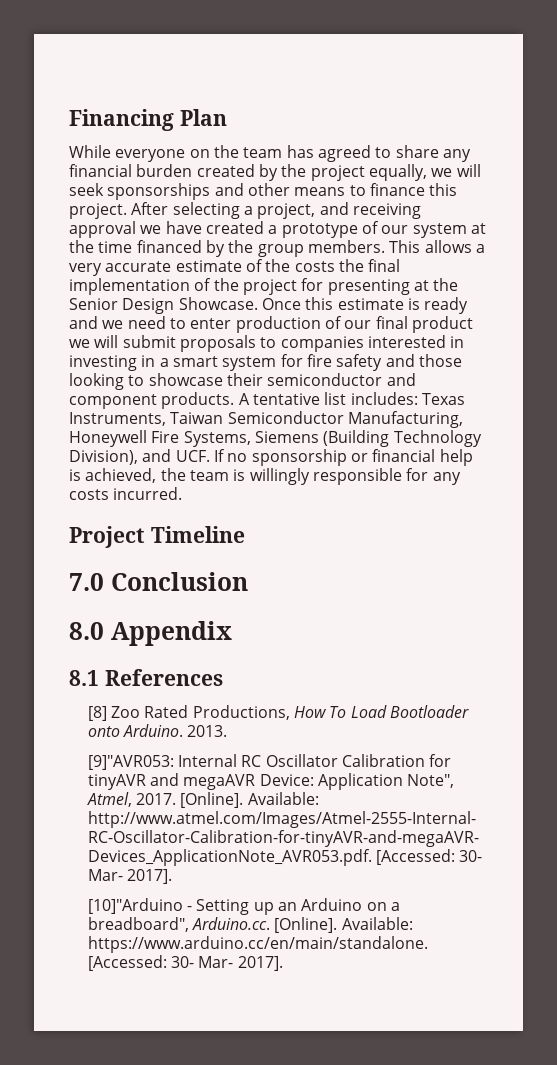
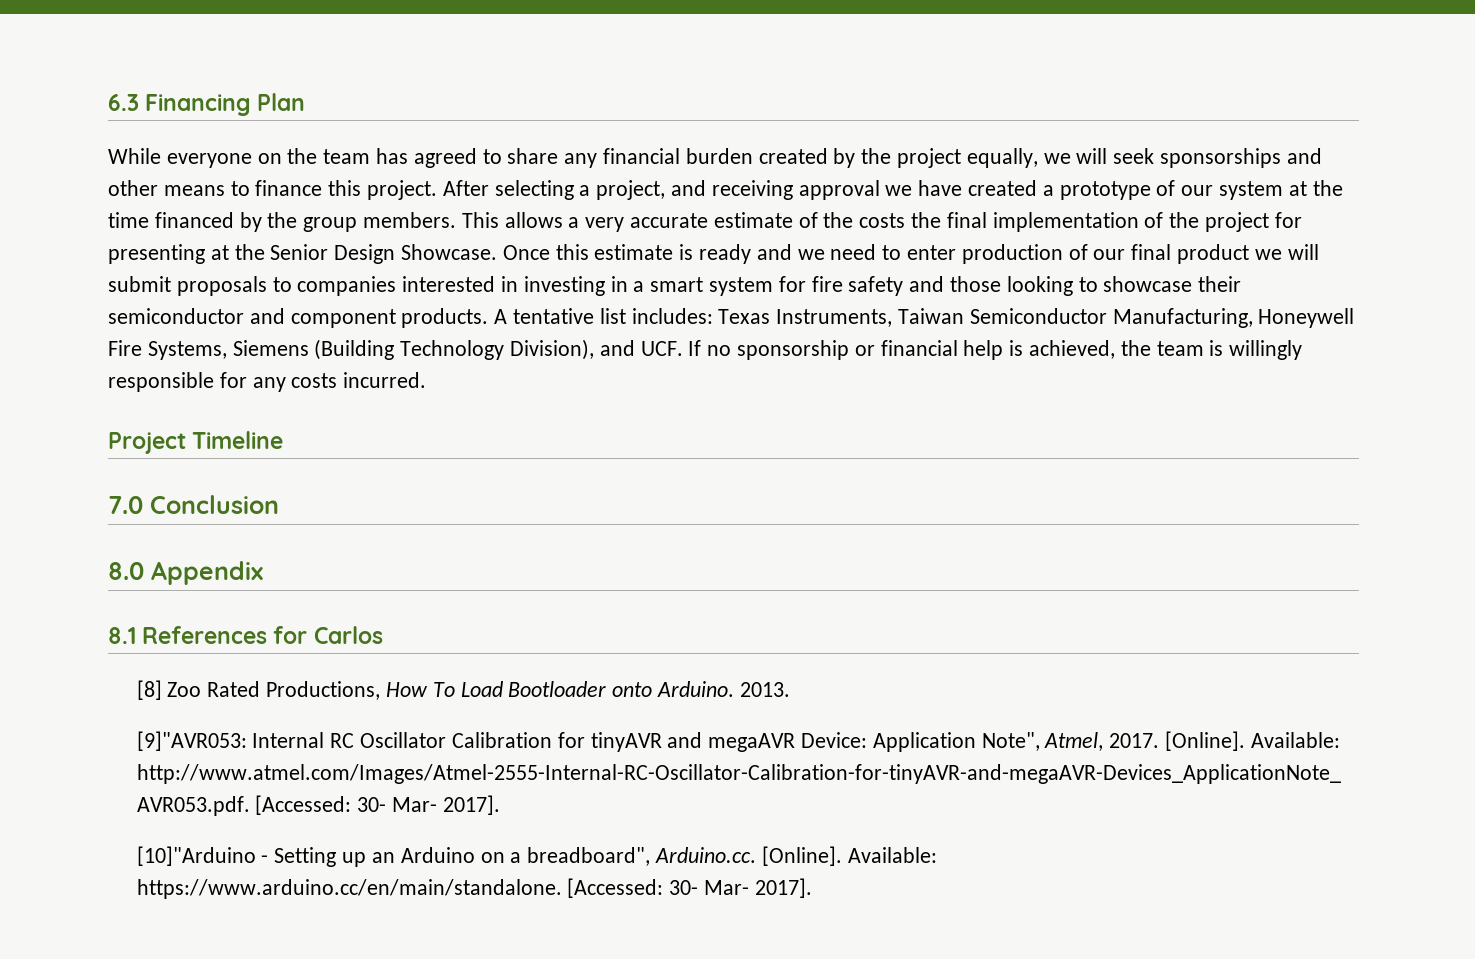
- Financing Plan
+ 6.3 Financing Plan
- 8.1 References
+ 8.1 References for Carlos

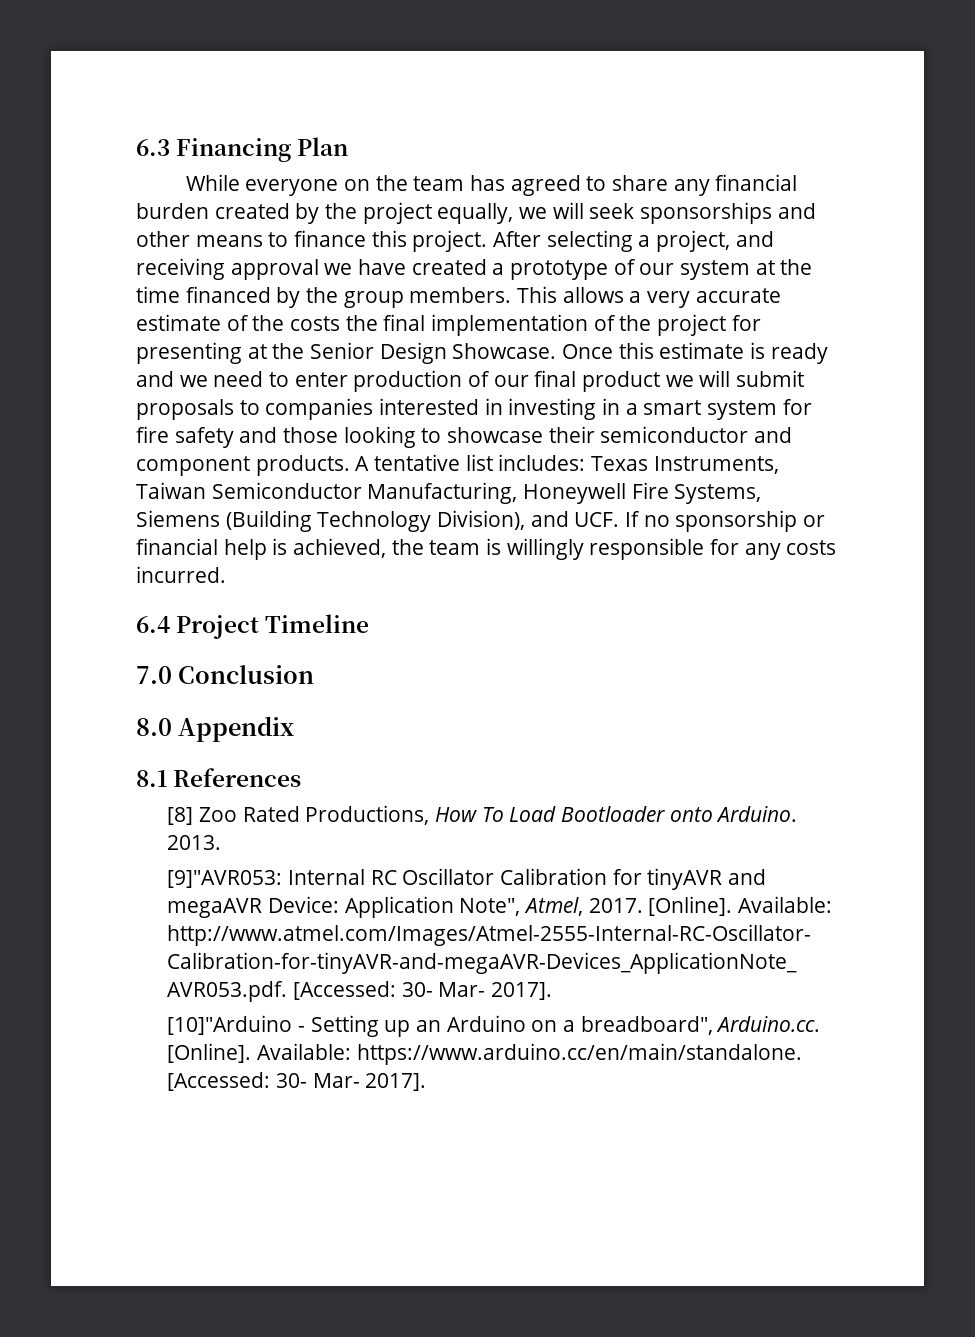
- Project Timeline
+ 6.4 Project Timeline
- 8.1 References for Carlos
+ 8.1 References

